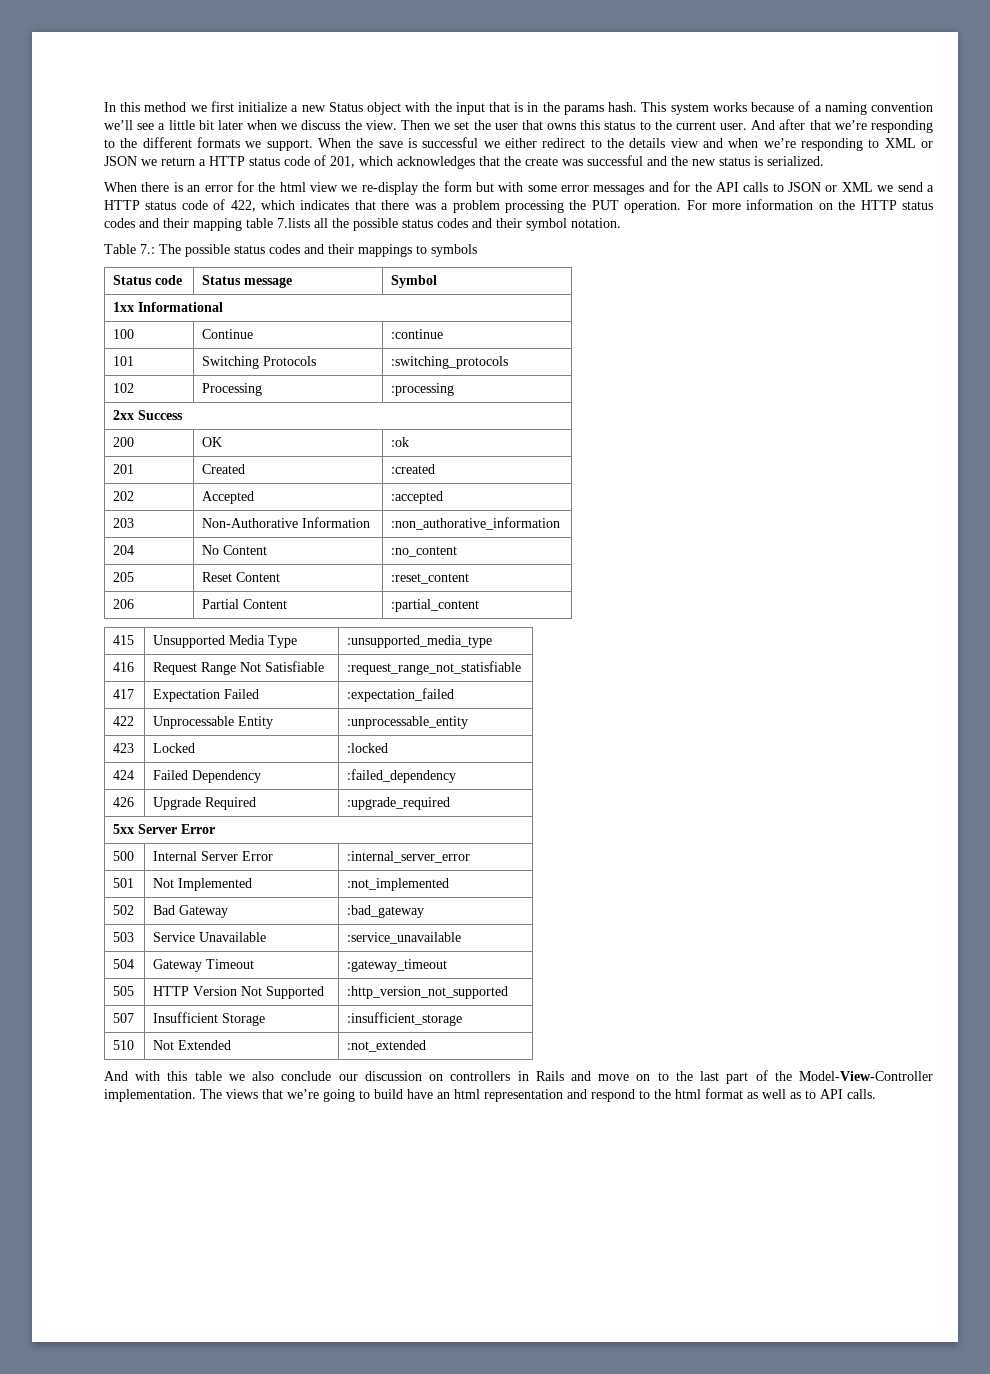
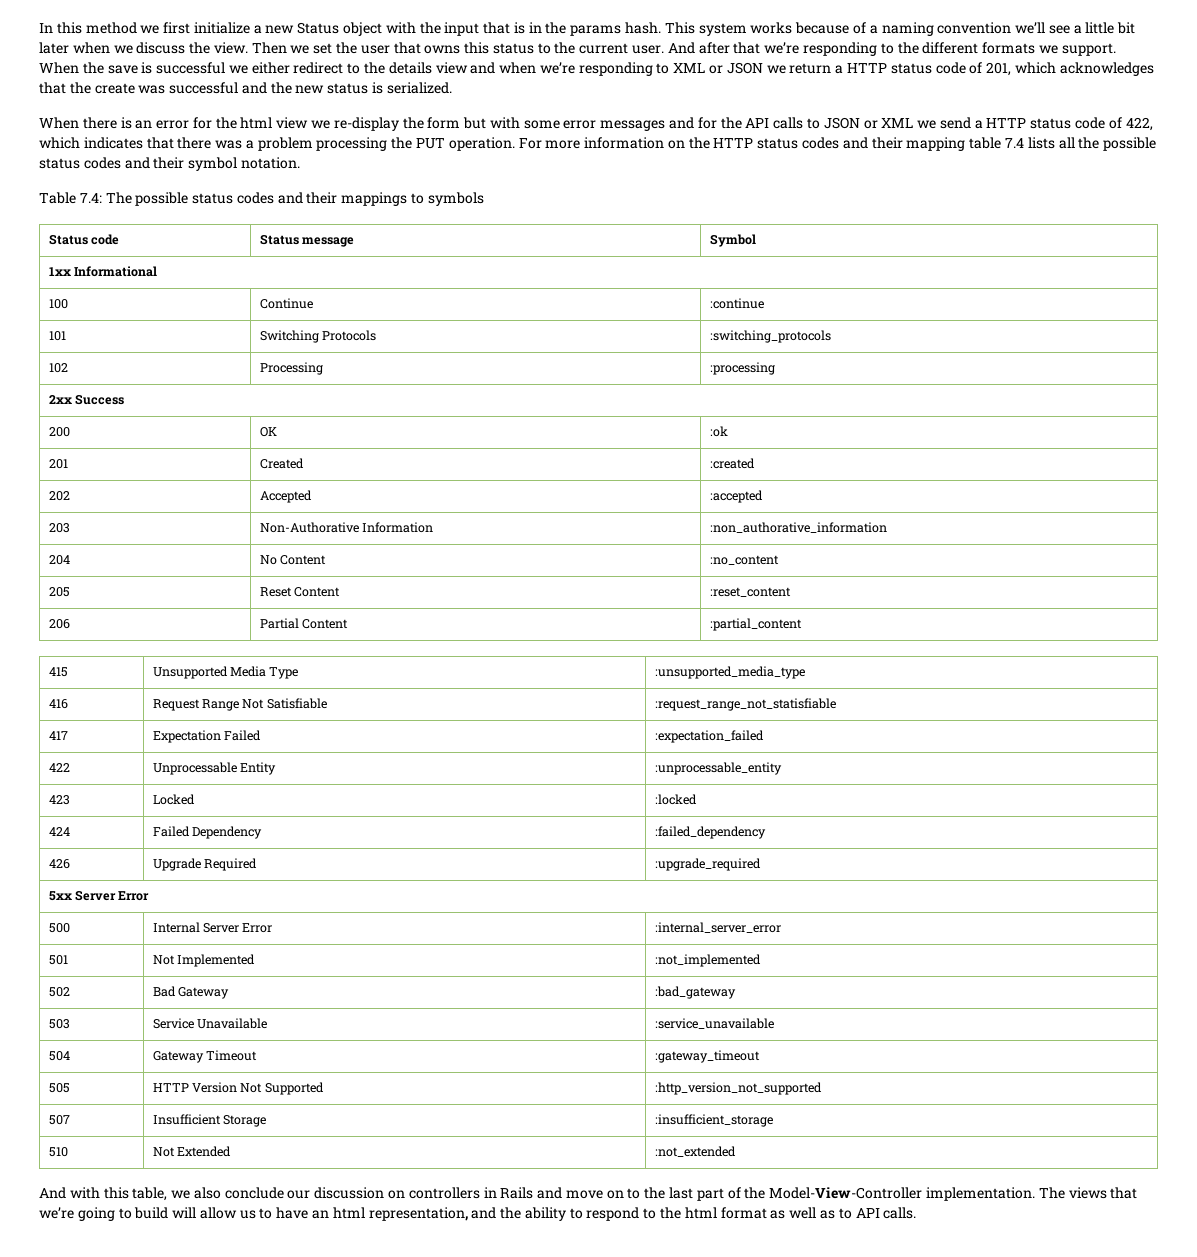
- For more information on the HTTP status codes and their mapping table 7.lists all the possible status codes and their symbol notation.
+ For more information on the HTTP status codes and their mapping table 7.4 lists all the possible status codes and their symbol notation.
- Table 7.: The possible status codes and their mappings to symbols
+ Table 7.4: The possible status codes and their mappings to symbols
- And with this table we also conclude our discussion on controllers in Rails and move on to the last part of the Model-View-Controller implementation.
+ And with this table, we also conclude our discussion on controllers in Rails and move on to the last part of the Model-View-Controller implementation.
- The views that we’re going to build have an html representation and respond to the html format as well as to API calls.
+ The views that we’re going to build will allow us to have an html representation, and the ability to respond to the html format as well as to API calls.

